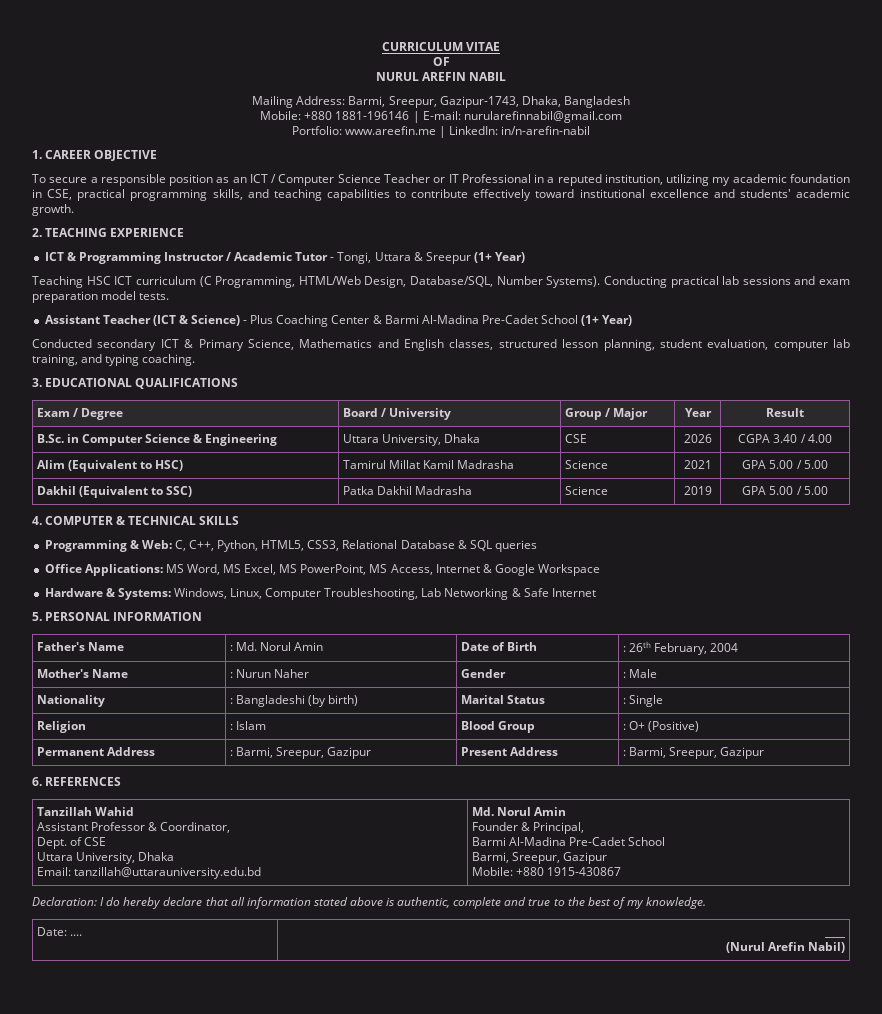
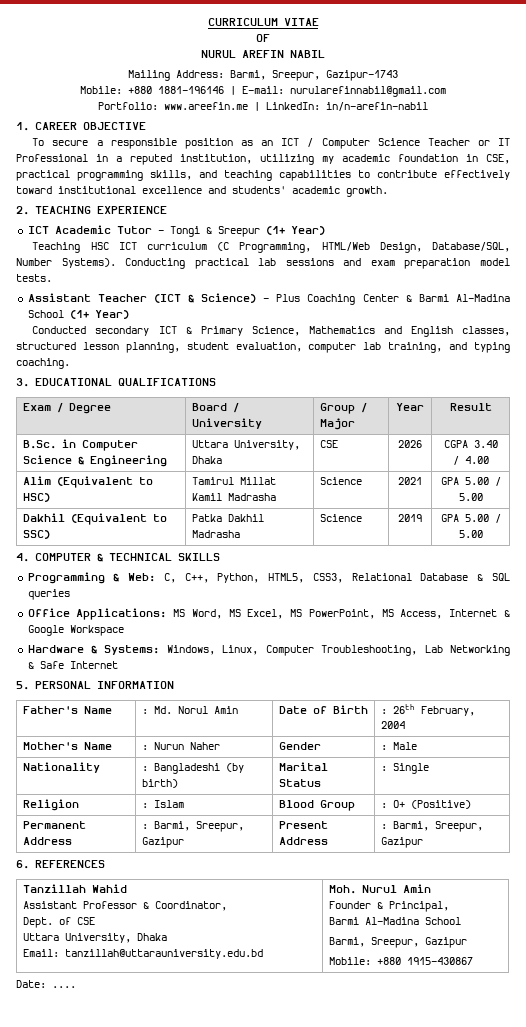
- Mailing Address: Barmi, Sreepur, Gazipur-1743, Dhaka, Bangladesh
+ Mailing Address: Barmi, Sreepur, Gazipur-1743
- ICT & Programming Instructor / Academic Tutor - Tongi, Uttara & Sreepur (1+ Year)
+ ICT Academic Tutor - Tongi & Sreepur (1+ Year)
- Assistant Teacher (ICT & Science) - Plus Coaching Center & Barmi Al-Madina Pre-Cadet School (1+ Year)
+ Assistant Teacher (ICT & Science) - Plus Coaching Center & Barmi Al-Madina School (1+ Year)
  Tanzillah Wahid
  Assistant Professor & Coordinator,
  Dept. of CSE
  Uttara University, Dhaka
- Email: tanzillah@uttarauniversity.edu.bd | Md. Norul Amin
+ Email: tanzillah@uttarauniversity.edu.bd | Moh. Nurul Amin
  Founder & Principal,
- Barmi Al-Madina Pre-Cadet School
+ Barmi Al-Madina School
- Declaration: I do hereby declare that all information stated above is authentic, complete and true to the best of my knowledge.
- Date: .... | ____
- (Nurul Arefin Nabil)
+ Date: ....

